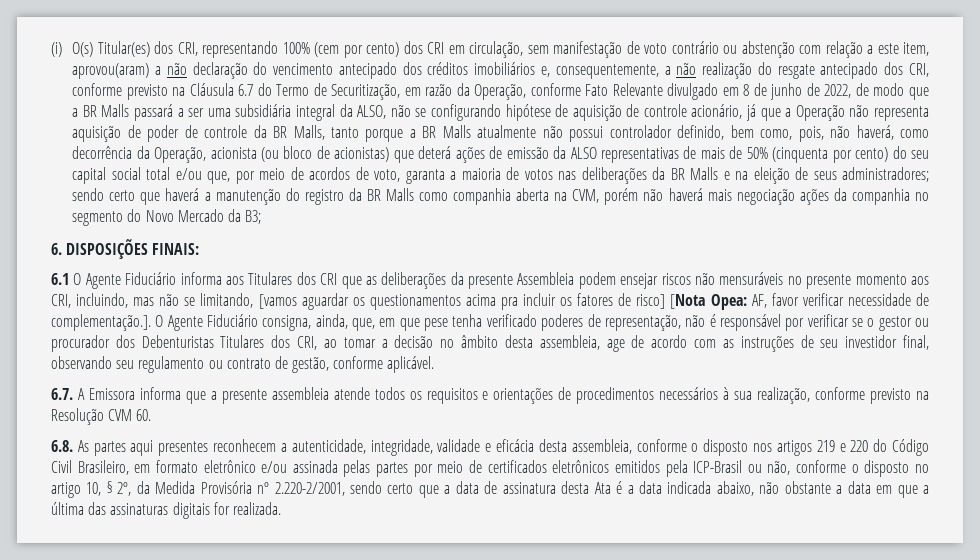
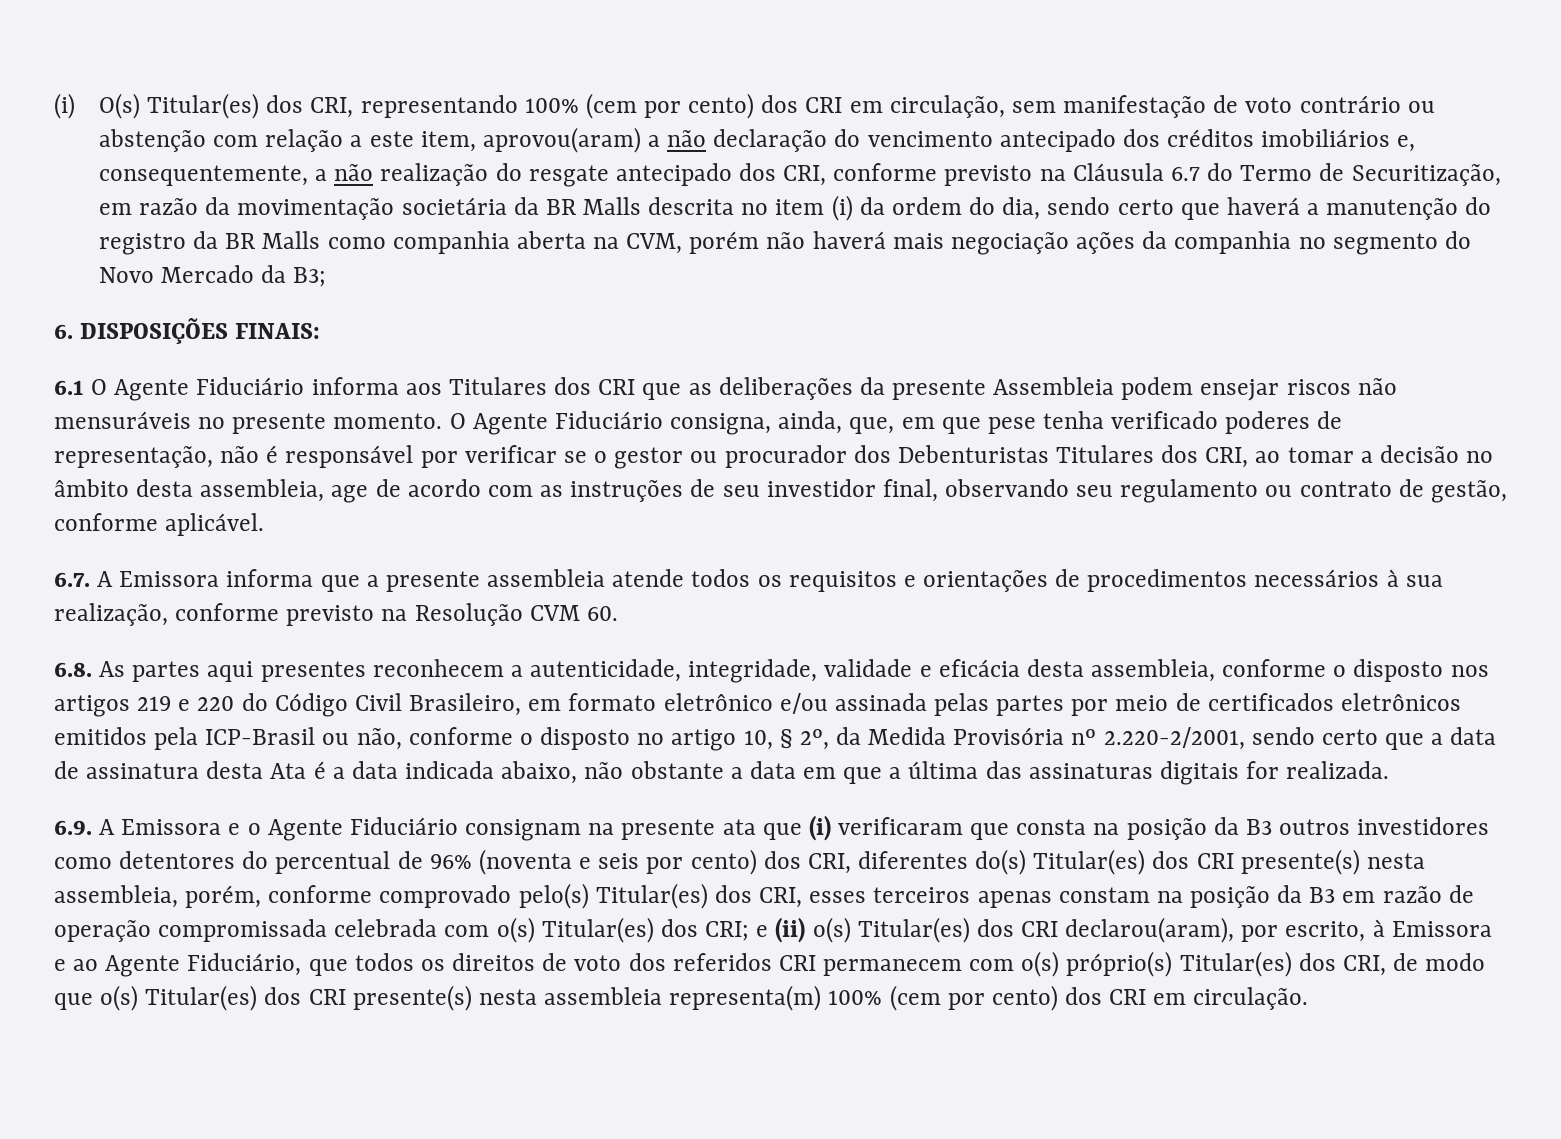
- (i) O(s) Titular(es) dos CRI, representando 100% (cem por cento) dos CRI em circulação, sem manifestação de voto contrário ou abstenção com relação a este item, aprovou(aram) a não declaração do vencimento antecipado dos créditos imobiliários e, consequentemente, a não realização do resgate antecipado dos CRI, conforme previsto na Cláusula 6.7 do Termo de Securitização, em razão da Operação, conforme Fato Relevante divulgado em 8 de junho de 2022, de modo que a BR Malls passará a ser uma subsidiária integral da ALSO, não se configurando hipótese de aquisição de controle acionário, já que a Operação não representa aquisição de poder de controle da BR Malls, tanto porque a BR Malls atualmente não possui controlador definido, bem como, pois, não haverá, como decorrência da Operação, acionista (ou bloco de acionistas) que deterá ações de emissão da ALSO representativas de mais de 50% (cinquenta por cento) do seu capital social total e/ou que, por meio de acordos de voto, garanta a maioria de votos nas deliberações da BR Malls e na eleição de seus administradores; sendo certo que haverá a manutenção do registro da BR Malls como companhia aberta na CVM, porém não haverá mais negociação ações da companhia no segmento do Novo Mercado da B3;
+ (i) O(s) Titular(es) dos CRI, representando 100% (cem por cento) dos CRI em circulação, sem manifestação de voto contrário ou abstenção com relação a este item, aprovou(aram) a não declaração do vencimento antecipado dos créditos imobiliários e, consequentemente, a não realização do resgate antecipado dos CRI, conforme previsto na Cláusula 6.7 do Termo de Securitização, em razão da movimentação societária da BR Malls descrita no item (i) da ordem do dia, sendo certo que haverá a manutenção do registro da BR Malls como companhia aberta na CVM, porém não haverá mais negociação ações da companhia no segmento do Novo Mercado da B3;
- 6.1 O Agente Fiduciário informa aos Titulares dos CRI que as deliberações da presente Assembleia podem ensejar riscos não mensuráveis no presente momento aos CRI, incluindo, mas não se limitando, [vamos aguardar os questionamentos acima pra incluir os fatores de risco] [Nota Opea: AF, favor verificar necessidade de complementação.]. O Agente Fiduciário consigna, ainda, que, em que pese tenha verificado poderes de representação, não é responsável por verificar se o gestor ou procurador dos Debenturistas Titulares dos CRI, ao tomar a decisão no âmbito desta assembleia, age de acordo com as instruções de seu investidor final, observando seu regulamento ou contrato de gestão, conforme aplicável.
+ 6.1 O Agente Fiduciário informa aos Titulares dos CRI que as deliberações da presente Assembleia podem ensejar riscos não mensuráveis no presente momento. O Agente Fiduciário consigna, ainda, que, em que pese tenha verificado poderes de representação, não é responsável por verificar se o gestor ou procurador dos Debenturistas Titulares dos CRI, ao tomar a decisão no âmbito desta assembleia, age de acordo com as instruções de seu investidor final, observando seu regulamento ou contrato de gestão, conforme aplicável.
+ 6.9. A Emissora e o Agente Fiduciário consignam na presente ata que (i) verificaram que consta na posição da B3 outros investidores como detentores do percentual de 96% (noventa e seis por cento) dos CRI, diferentes do(s) Titular(es) dos CRI presente(s) nesta assembleia, porém, conforme comprovado pelo(s) Titular(es) dos CRI, esses terceiros apenas constam na posição da B3 em razão de operação compromissada celebrada com o(s) Titular(es) dos CRI; e (ii) o(s) Titular(es) dos CRI declarou(aram), por escrito, à Emissora e ao Agente Fiduciário, que todos os direitos de voto dos referidos CRI permanecem com o(s) próprio(s) Titular(es) dos CRI, de modo que o(s) Titular(es) dos CRI presente(s) nesta assembleia representa(m) 100% (cem por cento) dos CRI em circulação.

